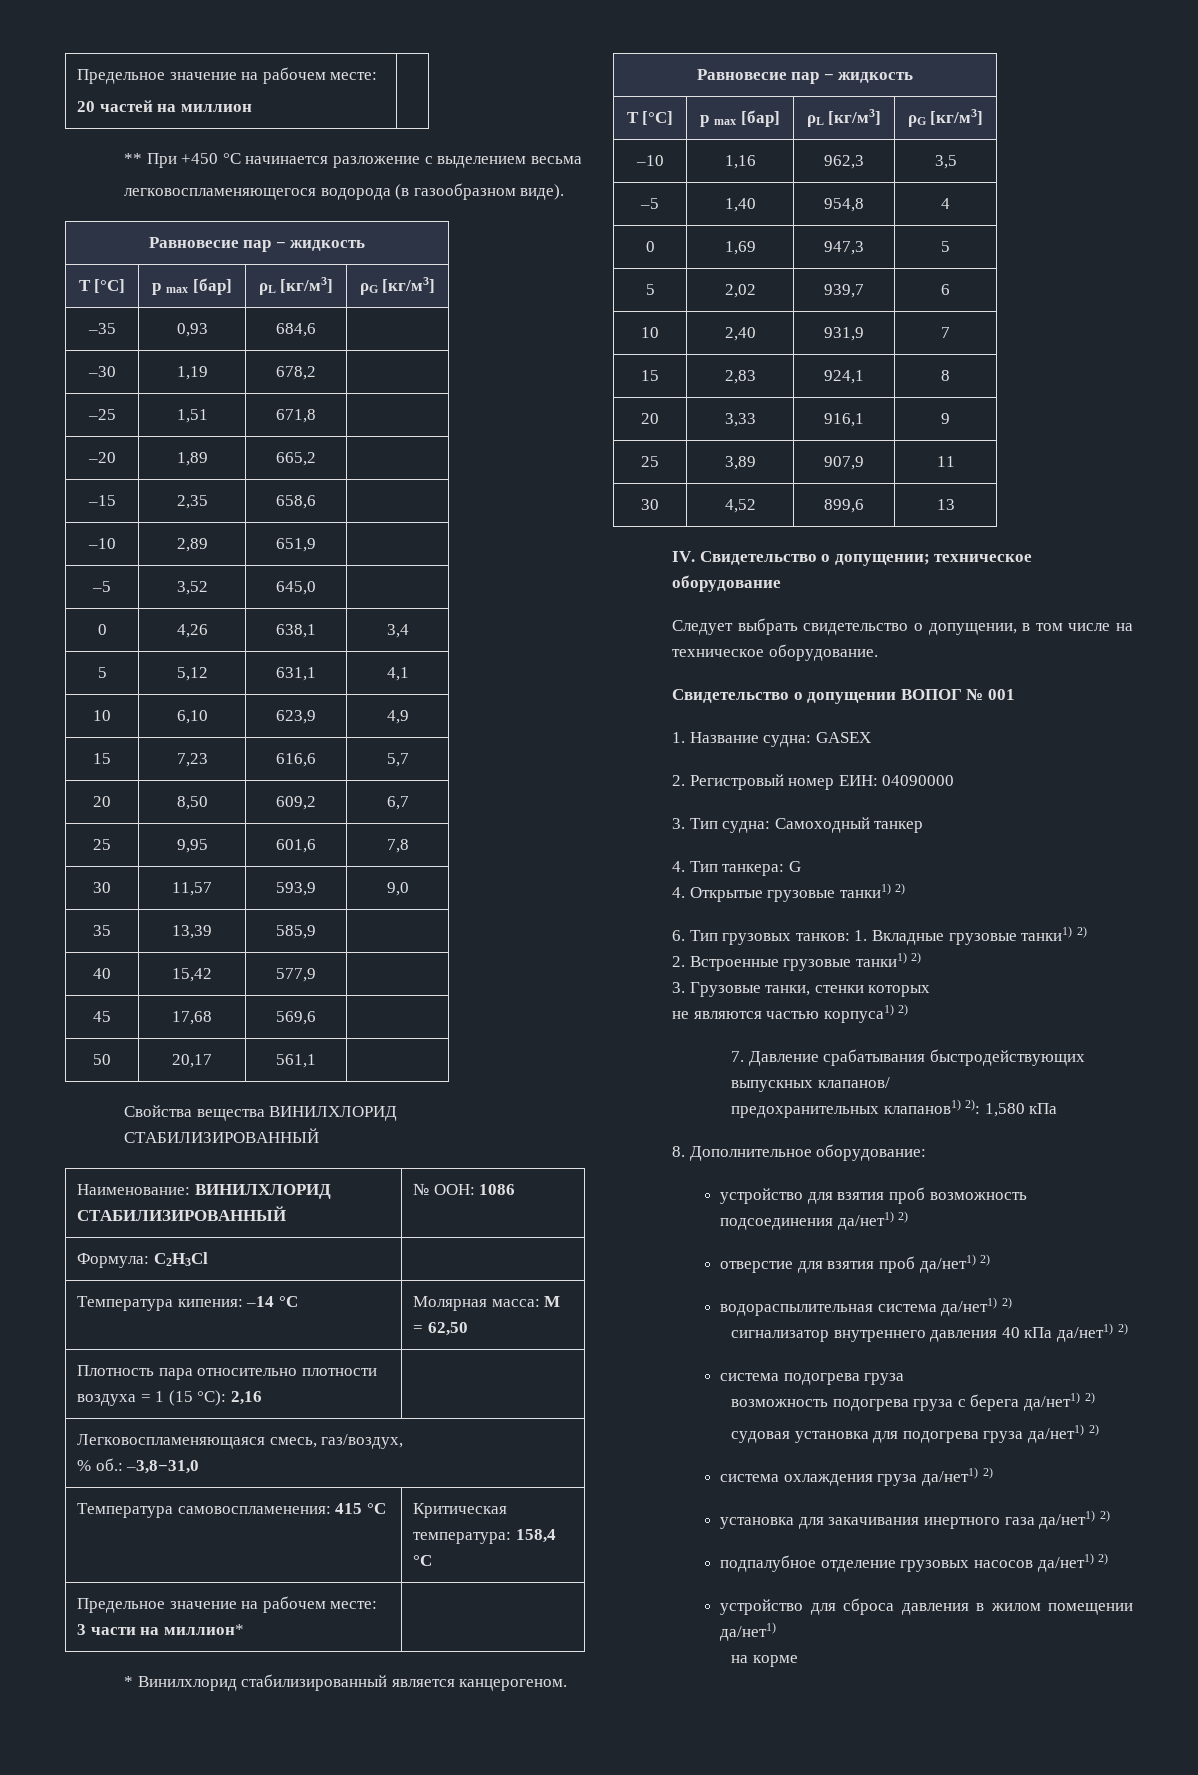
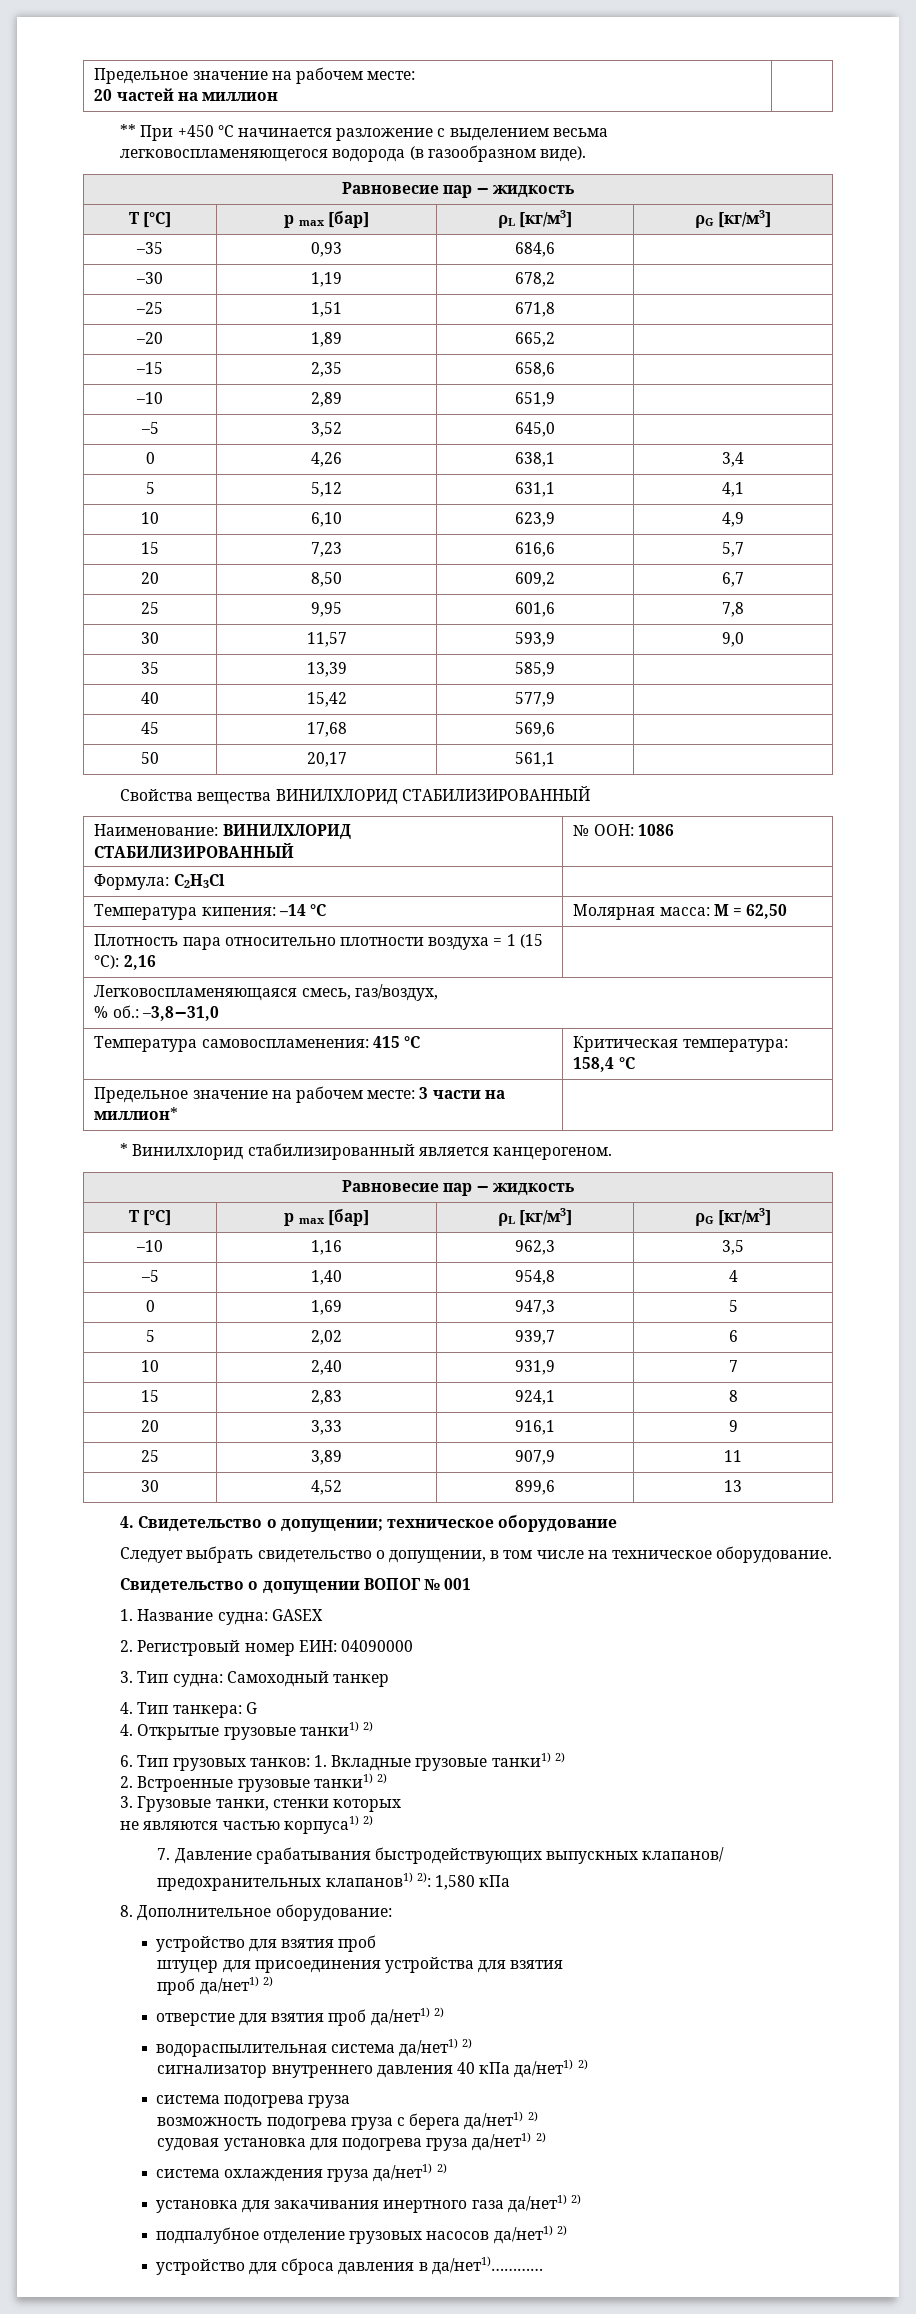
- IV. Свидетельство о допущении; техническое оборудование
+ 4. Свидетельство о допущении; техническое оборудование
- устройство для взятия проб возможность подсоединения да/нет1) 2)
+ устройство для взятия проб
+ штуцер для присоединения устройства для взятия
+ проб да/нет1) 2)
- устройство для сброса давления в жилом помещении да/нет1)
- на корме
+ устройство для сброса давления в да/нет1)…………

